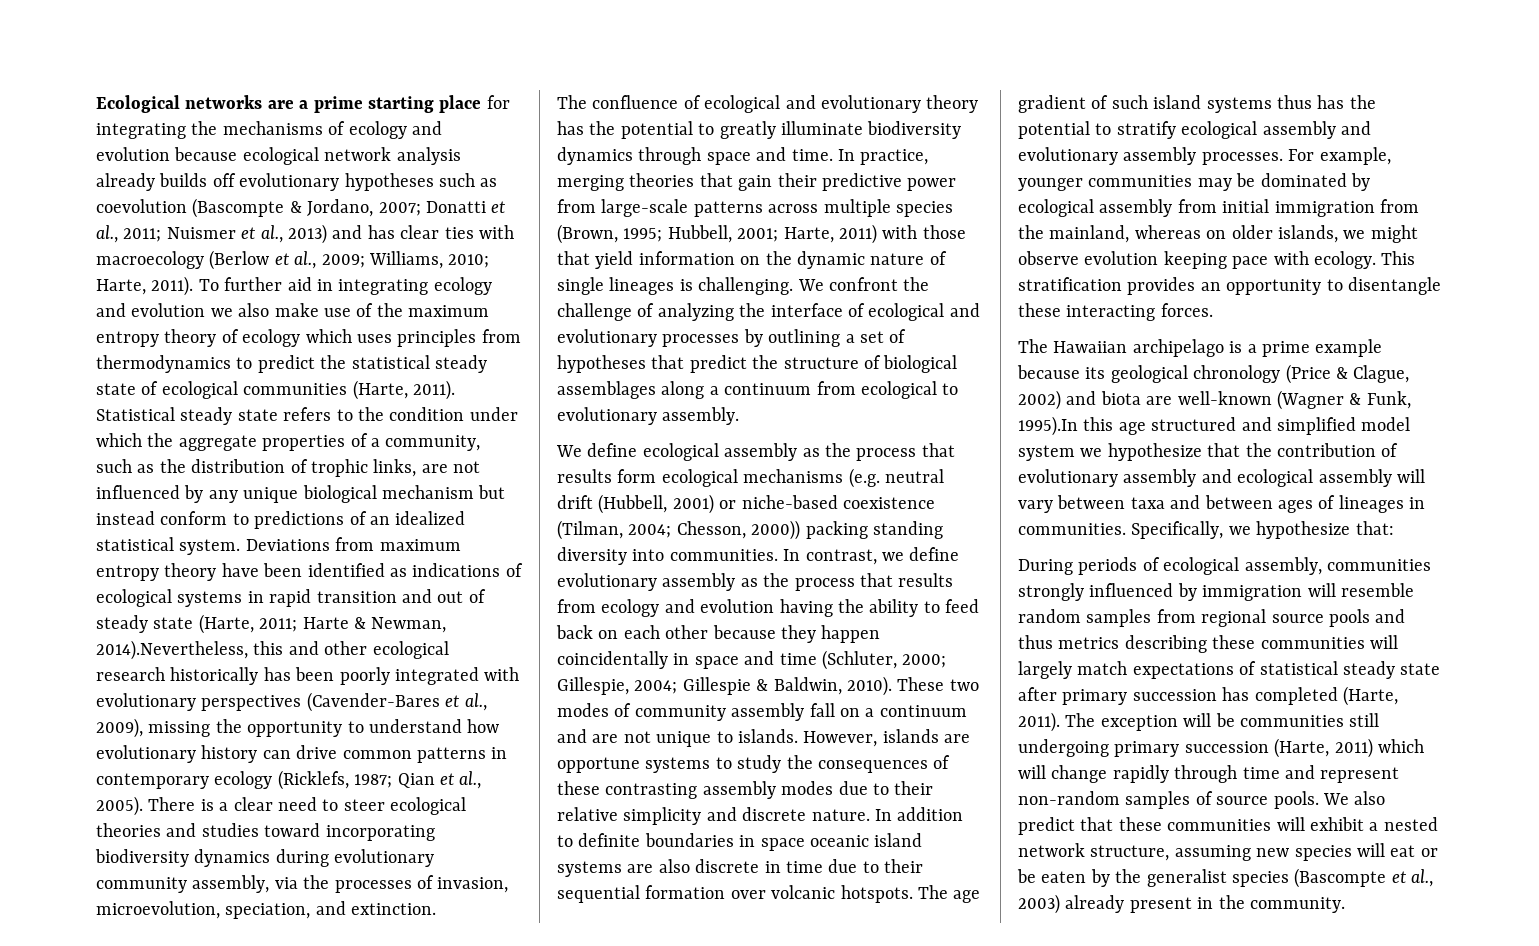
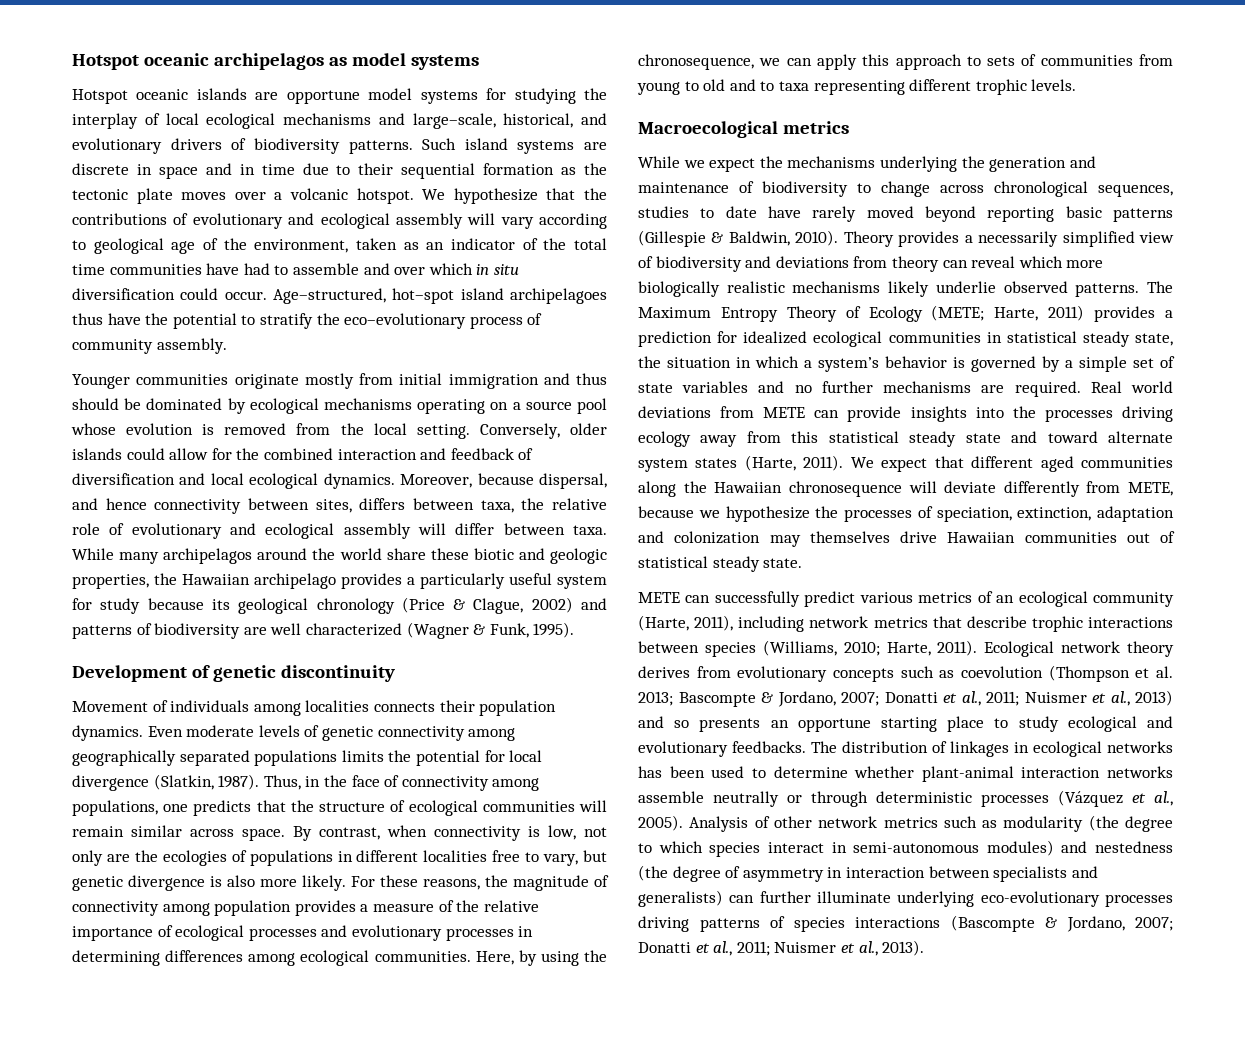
- Ecological networks are a prime starting place for integrating the mechanisms of ecology and evolution because ecological network analysis already builds off evolutionary hypotheses such as coevolution (Bascompte & Jordano, 2007; Donatti et al., 2011; Nuismer et al., 2013) and has clear ties with macroecology (Berlow et al., 2009; Williams, 2010; Harte, 2011). To further aid in integrating ecology and evolution we also make use of the maximum entropy theory of ecology which uses principles from thermodynamics to predict the statistical steady state of ecological communities (Harte, 2011). Statistical steady state refers to the condition under which the aggregate properties of a community, such as the distribution of trophic links, are not influenced by any unique biological mechanism but instead conform to predictions of an idealized statistical system. Deviations from maximum entropy theory have been identified as indications of ecological systems in rapid transition and out of steady state (Harte, 2011; Harte & Newman, 2014).Nevertheless, this and other ecological research historically has been poorly integrated with evolutionary perspectives (Cavender-Bares et al., 2009), missing the opportunity to understand how evolutionary history can drive common patterns in contemporary ecology (Ricklefs, 1987; Qian et al., 2005). There is a clear need to steer ecological theories and studies toward incorporating biodiversity dynamics during evolutionary community assembly, via the processes of invasion, microevolution, speciation, and extinction.
- The confluence of ecological and evolutionary theory has the potential to greatly illuminate biodiversity dynamics through space and time. In practice, merging theories that gain their predictive power from large-scale patterns across multiple species (Brown, 1995; Hubbell, 2001; Harte, 2011) with those that yield information on the dynamic nature of single lineages is challenging. We confront the challenge of analyzing the interface of ecological and evolutionary processes by outlining a set of hypotheses that predict the structure of biological assemblages along a continuum from ecological to evolutionary assembly.
- We define ecological assembly as the process that results form ecological mechanisms (e.g. neutral drift (Hubbell, 2001) or niche-based coexistence (Tilman, 2004; Chesson, 2000)) packing standing diversity into communities. In contrast, we define evolutionary assembly as the process that results from ecology and evolution having the ability to feed back on each other because they happen coincidentally in space and time (Schluter, 2000; Gillespie, 2004; Gillespie & Baldwin, 2010). These two modes of community assembly fall on a continuum and are not unique to islands. However, islands are opportune systems to study the consequences of these contrasting assembly modes due to their relative simplicity and discrete nature. In addition to definite boundaries in space oceanic island systems are also discrete in time due to their sequential formation over volcanic hotspots. The age gradient of such island systems thus has the potential to stratify ecological assembly and evolutionary assembly processes. For example, younger communities may be dominated by ecological assembly from initial immigration from the mainland, whereas on older islands, we might observe evolution keeping pace with ecology. This stratification provides an opportunity to disentangle these interacting forces.
- The Hawaiian archipelago is a prime example because its geological chronology (Price & Clague, 2002) and biota are well-known (Wagner & Funk, 1995).In this age structured and simplified model system we hypothesize that the contribution of evolutionary assembly and ecological assembly will vary between taxa and between ages of lineages in communities. Specifically, we hypothesize that:
- During periods of ecological assembly, communities strongly influenced by immigration will resemble random samples from regional source pools and thus metrics describing these communities will largely match expectations of statistical steady state after primary succession has completed (Harte, 2011). The exception will be communities still undergoing primary succession (Harte, 2011) which will change rapidly through time and represent non-random samples of source pools. We also predict that these communities will exhibit a nested network structure, assuming new species will eat or be eaten by the generalist species (Bascompte et al., 2003) already present in the community.
+ Hotspot oceanic archipelagos as model systems
+ Hotspot oceanic islands are opportune model systems for studying the interplay of local ecological mechanisms and large–scale, historical, and evolutionary drivers of biodiversity patterns. Such island systems are discrete in space and in time due to their sequential formation as the tectonic plate moves over a volcanic hotspot. We hypothesize that the contributions of evolutionary and ecological assembly will vary according to geological age of the environment, taken as an indicator of the total time communities have had to assemble and over which in situ diversification could occur. Age–structured, hot–spot island archipelagoes thus have the potential to stratify the eco–evolutionary process of community assembly.
+ Younger communities originate mostly from initial immigration and thus should be dominated by ecological mechanisms operating on a source pool whose evolution is removed from the local setting. Conversely, older islands could allow for the combined interaction and feedback of diversification and local ecological dynamics. Moreover, because dispersal, and hence connectivity between sites, differs between taxa, the relative role of evolutionary and ecological assembly will differ between taxa. While many archipelagos around the world share these biotic and geologic properties, the Hawaiian archipelago provides a particularly useful system for study because its geological chronology (Price & Clague, 2002) and patterns of biodiversity are well characterized (Wagner & Funk, 1995).
+ Development of genetic discontinuity
+ Movement of individuals among localities connects their population dynamics. Even moderate levels of genetic connectivity among geographically separated populations limits the potential for local divergence (Slatkin, 1987). Thus, in the face of connectivity among populations, one predicts that the structure of ecological communities will remain similar across space. By contrast, when connectivity is low, not only are the ecologies of populations in different localities free to vary, but genetic divergence is also more likely. For these reasons, the magnitude of connectivity among population provides a measure of the relative importance of ecological processes and evolutionary processes in determining differences among ecological communities. Here, by using the chronosequence, we can apply this approach to sets of communities from young to old and to taxa representing different trophic levels.
+ Macroecological metrics
+ While we expect the mechanisms underlying the generation and maintenance of biodiversity to change across chronological sequences, studies to date have rarely moved beyond reporting basic patterns (Gillespie & Baldwin, 2010). Theory provides a necessarily simplified view of biodiversity and deviations from theory can reveal which more biologically realistic mechanisms likely underlie observed patterns. The Maximum Entropy Theory of Ecology (METE; Harte, 2011) provides a prediction for idealized ecological communities in statistical steady state, the situation in which a system’s behavior is governed by a simple set of state variables and no further mechanisms are required. Real world deviations from METE can provide insights into the processes driving ecology away from this statistical steady state and toward alternate system states (Harte, 2011). We expect that different aged communities along the Hawaiian chronosequence will deviate differently from METE, because we hypothesize the processes of speciation, extinction, adaptation and colonization may themselves drive Hawaiian communities out of statistical steady state.
+ METE can successfully predict various metrics of an ecological community (Harte, 2011), including network metrics that describe trophic interactions between species (Williams, 2010; Harte, 2011). Ecological network theory derives from evolutionary concepts such as coevolution (Thompson et al. 2013; Bascompte & Jordano, 2007; Donatti et al., 2011; Nuismer et al., 2013) and so presents an opportune starting place to study ecological and evolutionary feedbacks. The distribution of linkages in ecological networks has been used to determine whether plant-animal interaction networks assemble neutrally or through deterministic processes (Vázquez et al., 2005). Analysis of other network metrics such as modularity (the degree to which species interact in semi-autonomous modules) and nestedness (the degree of asymmetry in interaction between specialists and generalists) can further illuminate underlying eco-evolutionary processes driving patterns of species interactions (Bascompte & Jordano, 2007; Donatti et al., 2011; Nuismer et al., 2013).

